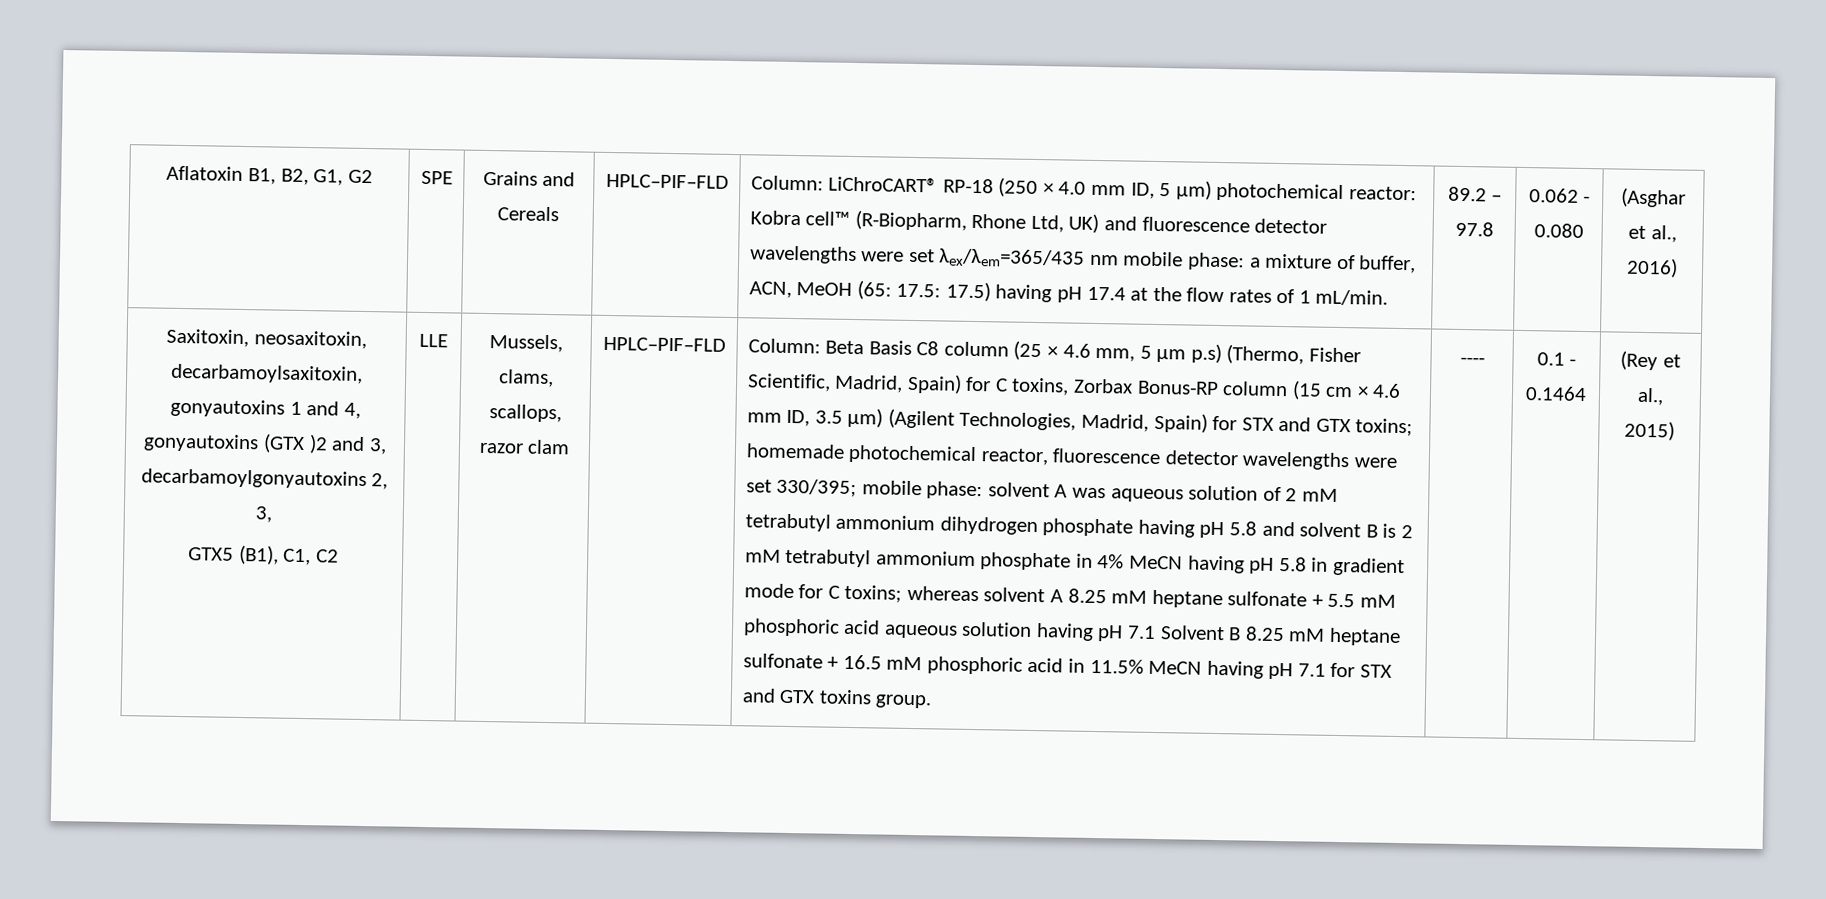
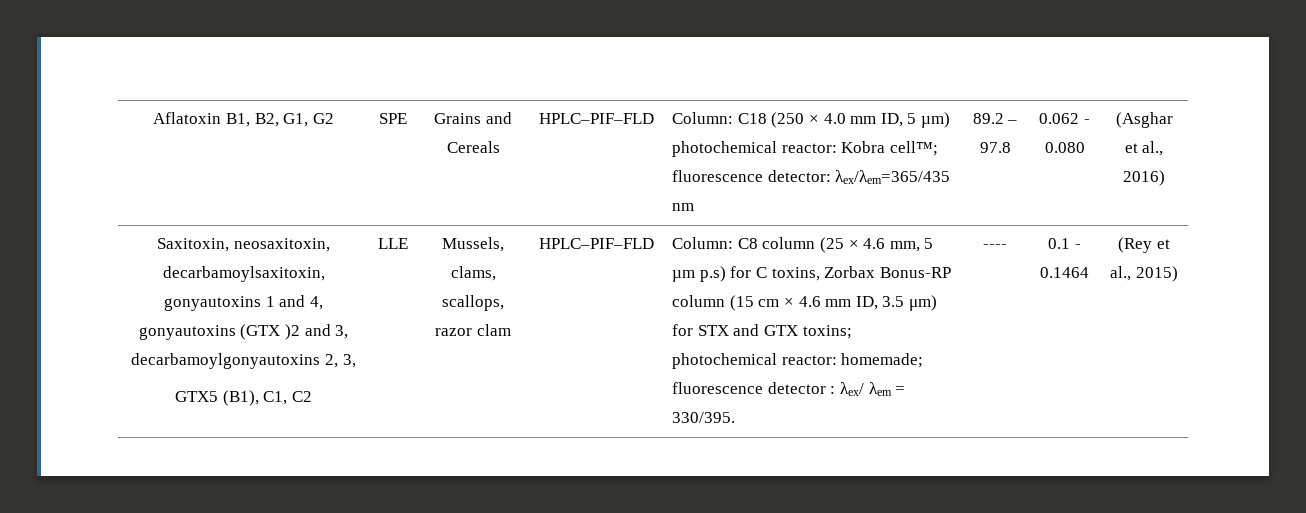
- Column: LiChroCART® RP-18 (250 × 4.0 mm ID, 5 µm) photochemical reactor: Kobra cell™ (R-Biopharm, Rhone Ltd, UK) and fluorescence detector wavelengths were set λex/λem=365/435 nm mobile phase: a mixture of buffer, ACN, MeOH (65: 17.5: 17.5) having pH 17.4 at the flow rates of 1 mL/min.
+ Column: C18 (250 × 4.0 mm ID, 5 µm) photochemical reactor: Kobra cell™; fluorescence detector: λex/λem=365/435 nm
- Column: Beta Basis C8 column (25 × 4.6 mm, 5 µm p.s) (Thermo, Fisher Scientific, Madrid, Spain) for C toxins, Zorbax Bonus-RP column (15 cm × 4.6 mm ID, 3.5 μm) (Agilent Technologies, Madrid, Spain) for STX and GTX toxins; homemade photochemical reactor, fluorescence detector wavelengths were set 330/395; mobile phase: solvent A was aqueous solution of 2 mM tetrabutyl ammonium dihydrogen phosphate having pH 5.8 and solvent B is 2 mM tetrabutyl ammonium phosphate in 4% MeCN having pH 5.8 in gradient mode for C toxins; whereas solvent A 8.25 mM heptane sulfonate + 5.5 mM phosphoric acid aqueous solution having pH 7.1 Solvent B 8.25 mM heptane sulfonate + 16.5 mM phosphoric acid in 11.5% MeCN having pH 7.1 for STX and GTX toxins group.
+ Column: C8 column (25 × 4.6 mm, 5 µm p.s) for C toxins, Zorbax Bonus-RP column (15 cm × 4.6 mm ID, 3.5 μm) for STX and GTX toxins; photochemical reactor: homemade; fluorescence detector : λex/ λem = 330/395.

